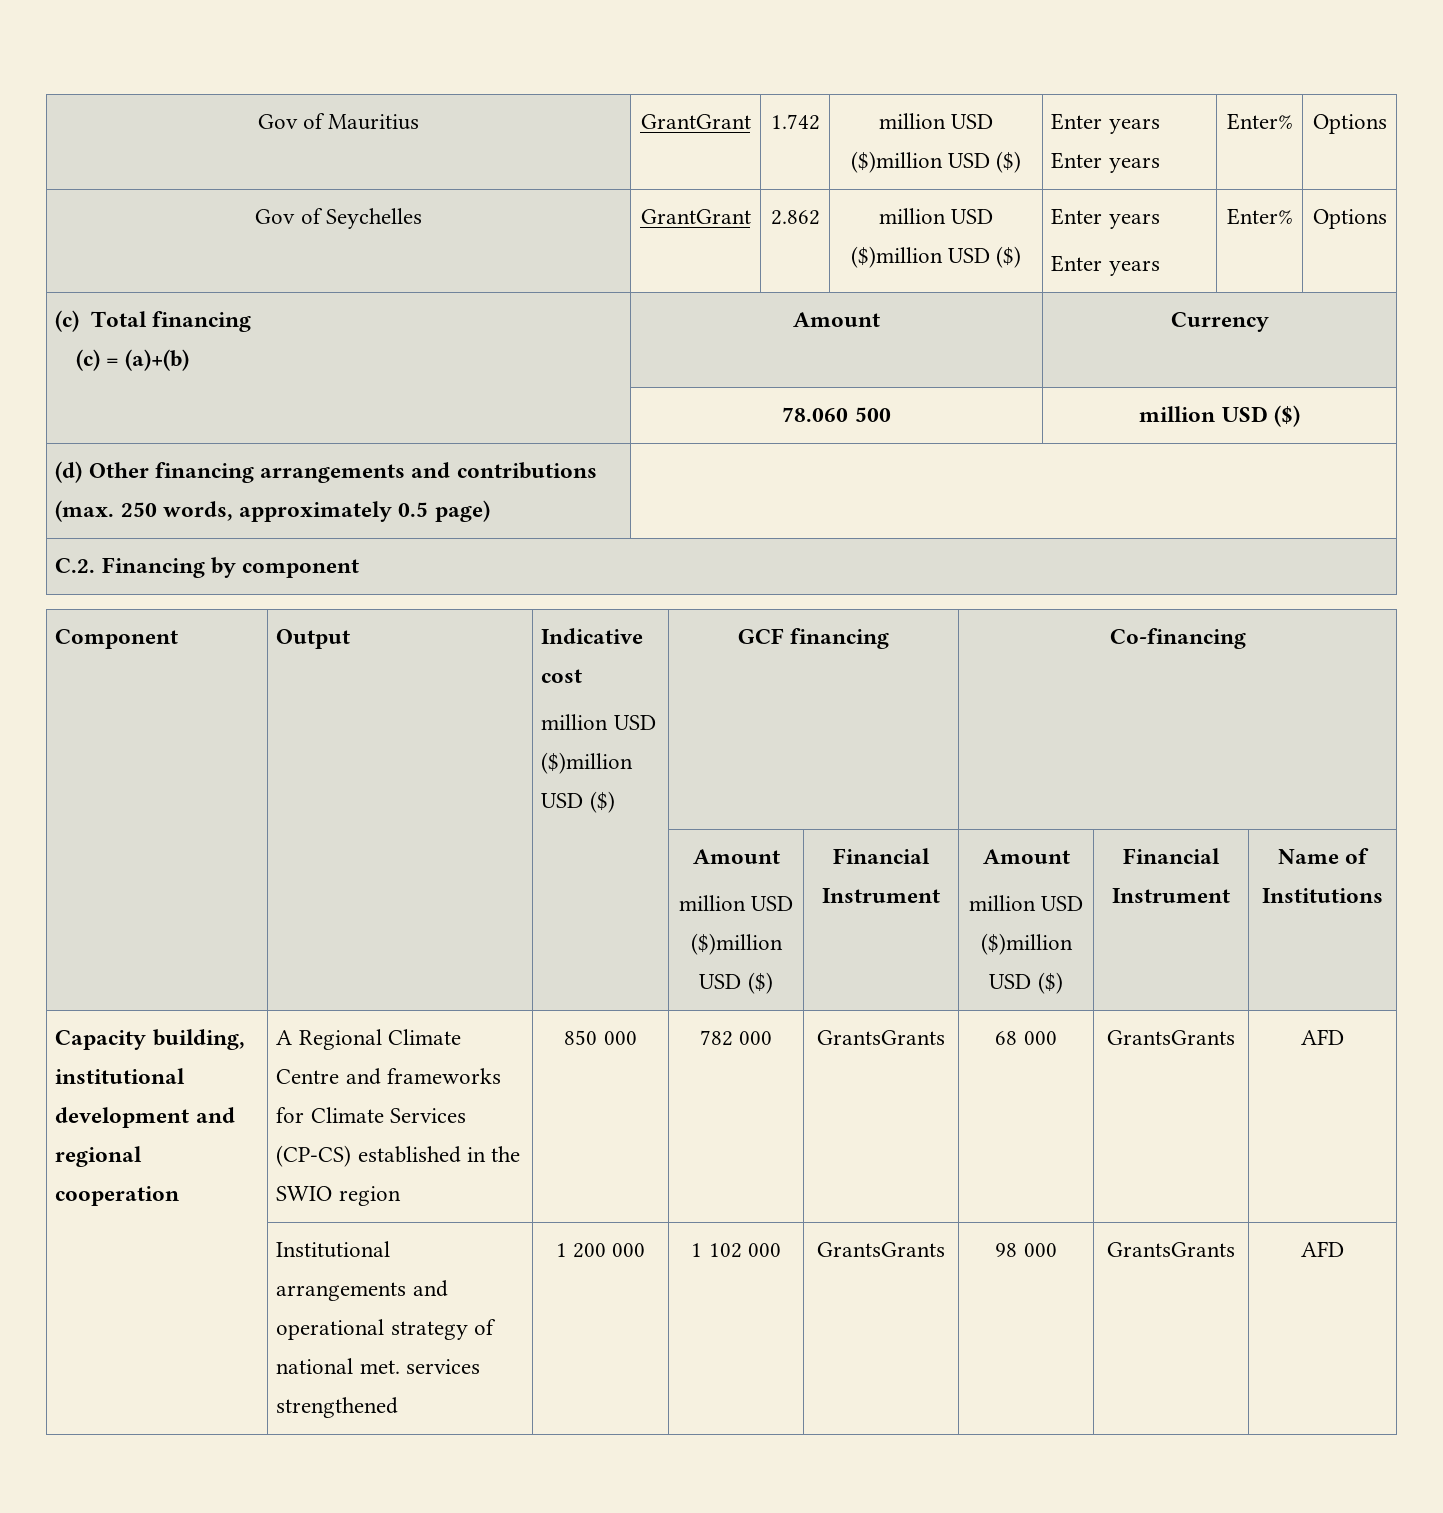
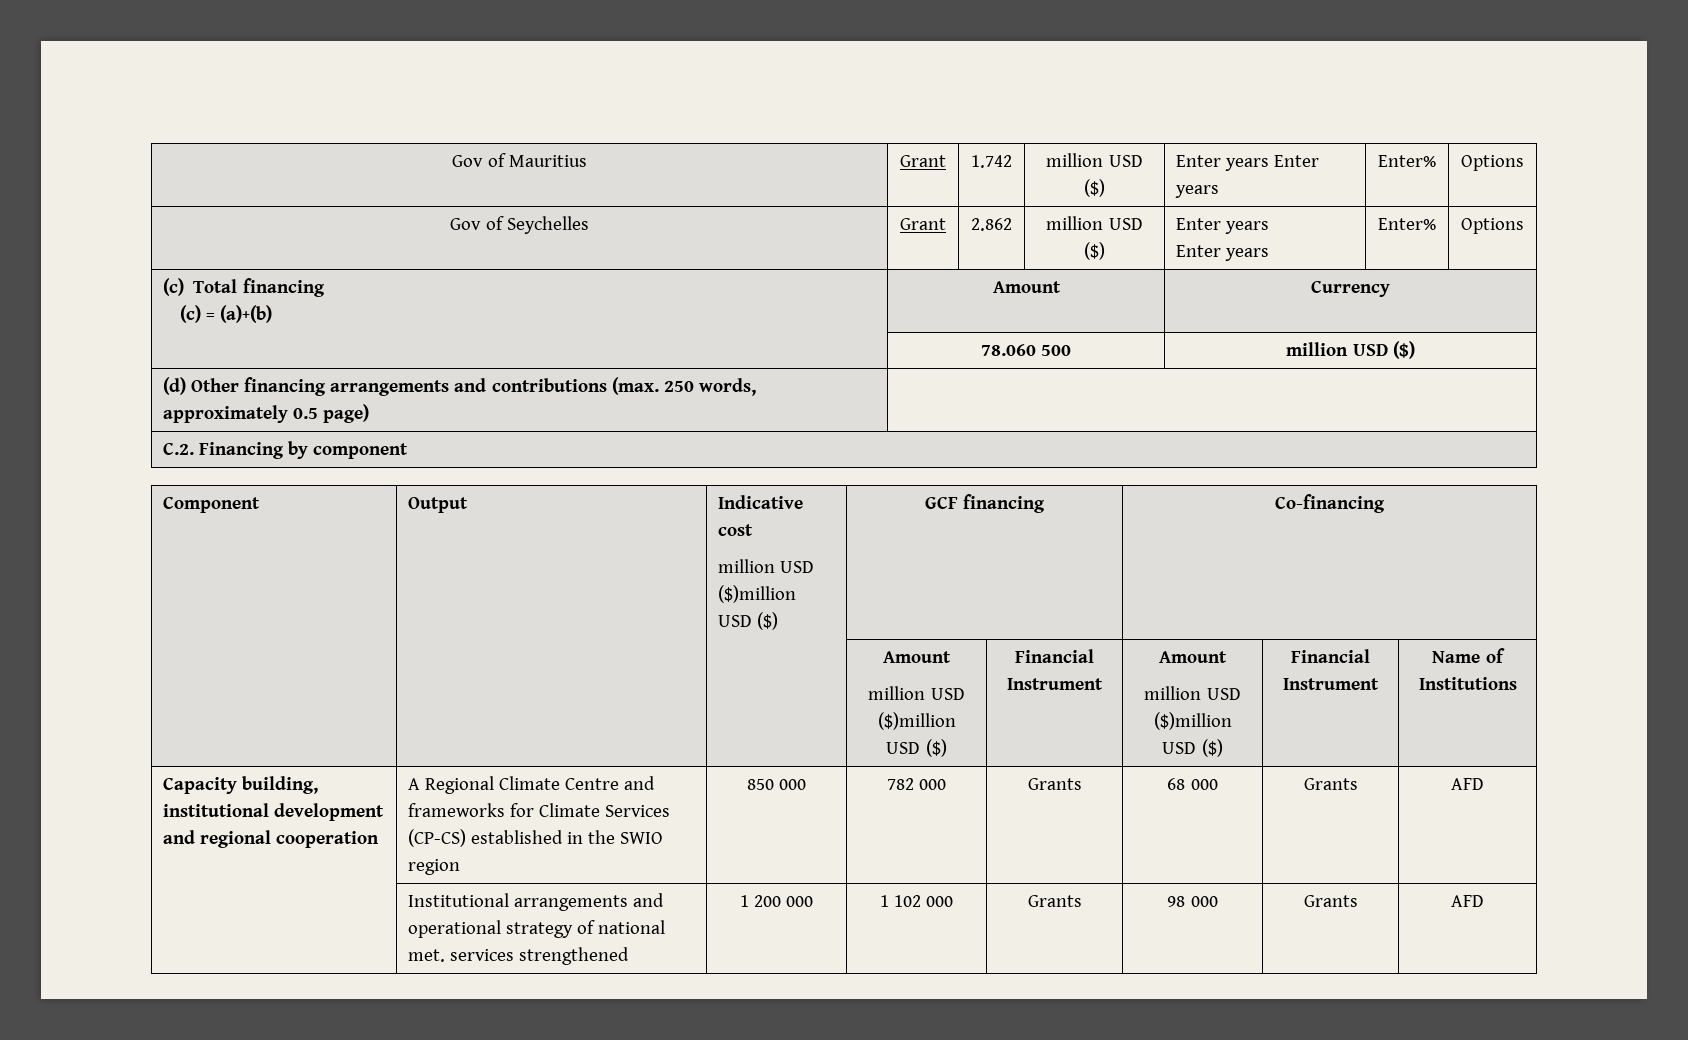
- Gov of Mauritius | GrantGrant | 1.742 | million USD ($)million USD ($) | Enter years Enter years | Enter% | Options
+ Gov of Mauritius | Grant | 1.742 | million USD ($) | Enter years Enter years | Enter% | Options
- Gov of Seychelles | GrantGrant | 2.862 | million USD ($)million USD ($) | Enter years
+ Gov of Seychelles | Grant | 2.862 | million USD ($) | Enter years
- Capacity building, institutional development and regional cooperation | A Regional Climate Centre and frameworks for Climate Services (CP-CS) established in the SWIO region | 850 000 | 782 000 | GrantsGrants | 68 000 | GrantsGrants | AFD
+ Capacity building, institutional development and regional cooperation | A Regional Climate Centre and frameworks for Climate Services (CP-CS) established in the SWIO region | 850 000 | 782 000 | Grants | 68 000 | Grants | AFD
- | Institutional arrangements and operational strategy of national met. services strengthened | 1 200 000 | 1 102 000 | GrantsGrants | 98 000 | GrantsGrants | AFD
+ | Institutional arrangements and operational strategy of national met. services strengthened | 1 200 000 | 1 102 000 | Grants | 98 000 | Grants | AFD

